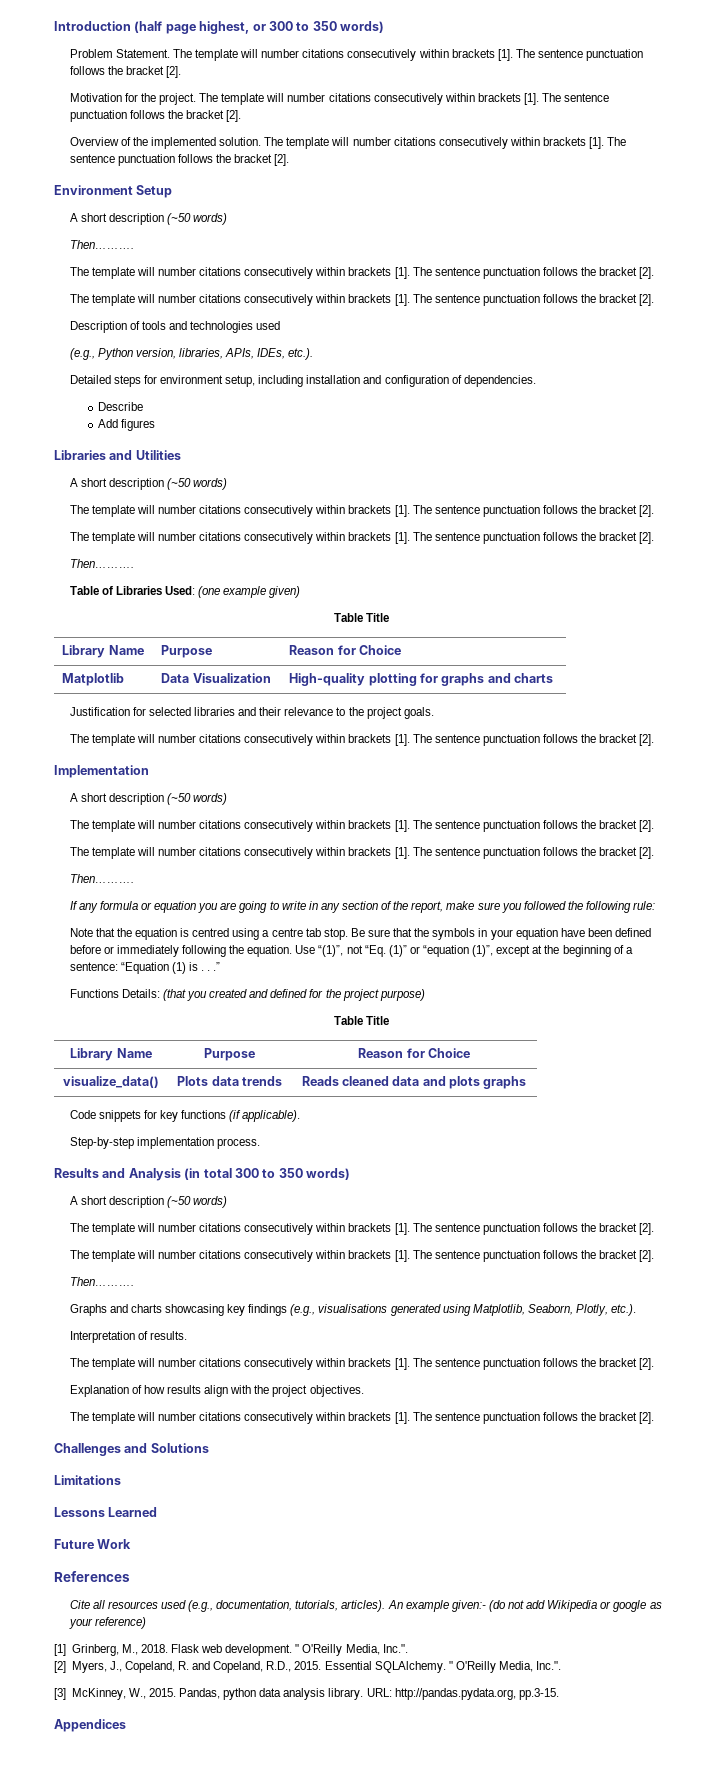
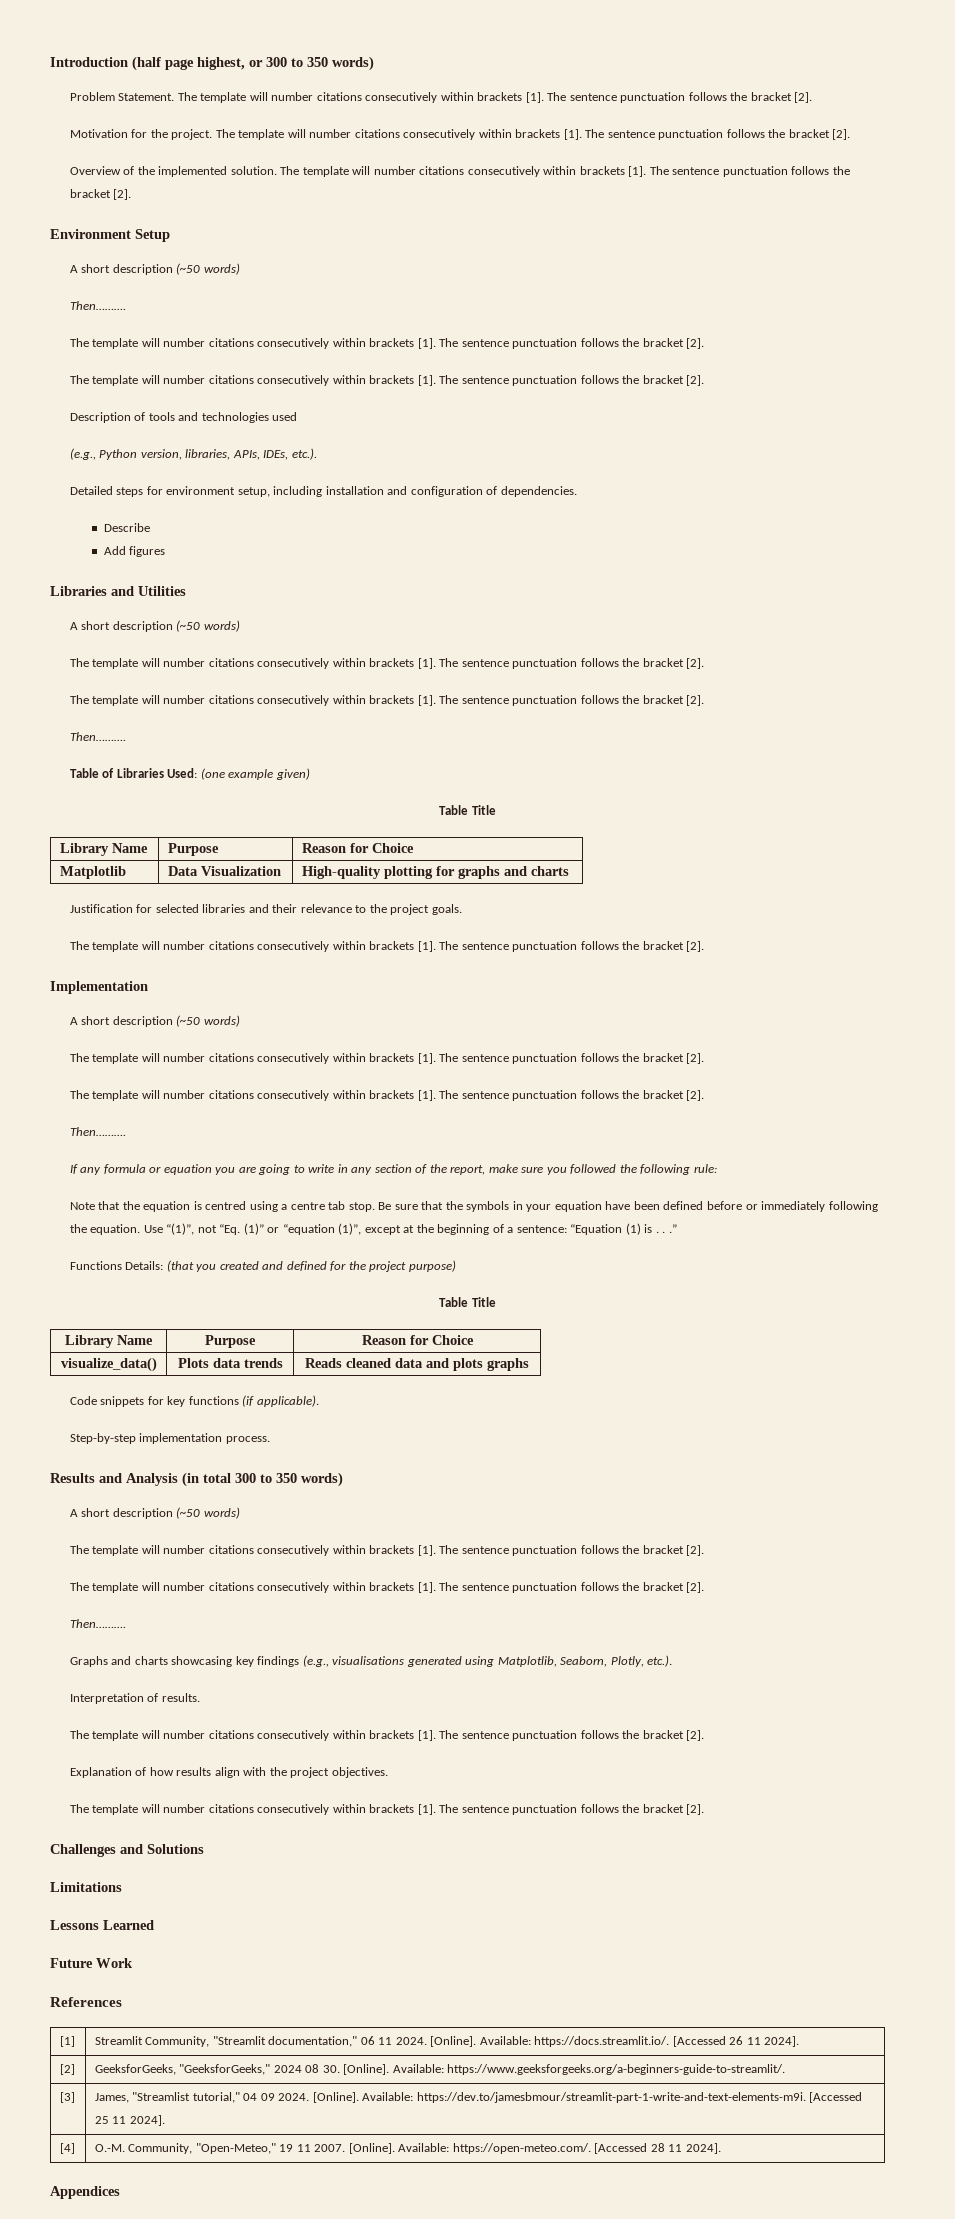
- Cite all resources used (e.g., documentation, tutorials, articles). An example given:- (do not add Wikipedia or google as your reference)
- [1] Grinberg, M., 2018. Flask web development. " O'Reilly Media, Inc.".
- [2] Myers, J., Copeland, R. and Copeland, R.D., 2015. Essential SQLAlchemy. " O'Reilly Media, Inc.".
- [3] McKinney, W., 2015. Pandas, python data analysis library. URL: http://pandas.pydata.org, pp.3-15.
+ [1] | Streamlit Community, "Streamlit documentation," 06 11 2024. [Online]. Available: https://docs.streamlit.io/. [Accessed 26 11 2024].
+ [2] | GeeksforGeeks, "GeeksforGeeks," 2024 08 30. [Online]. Available: https://www.geeksforgeeks.org/a-beginners-guide-to-streamlit/.
+ [3] | James, "Streamlist tutorial," 04 09 2024. [Online]. Available: https://dev.to/jamesbmour/streamlit-part-1-write-and-text-elements-m9i. [Accessed 25 11 2024].
+ [4] | O.-M. Community, "Open-Meteo," 19 11 2007. [Online]. Available: https://open-meteo.com/. [Accessed 28 11 2024].

